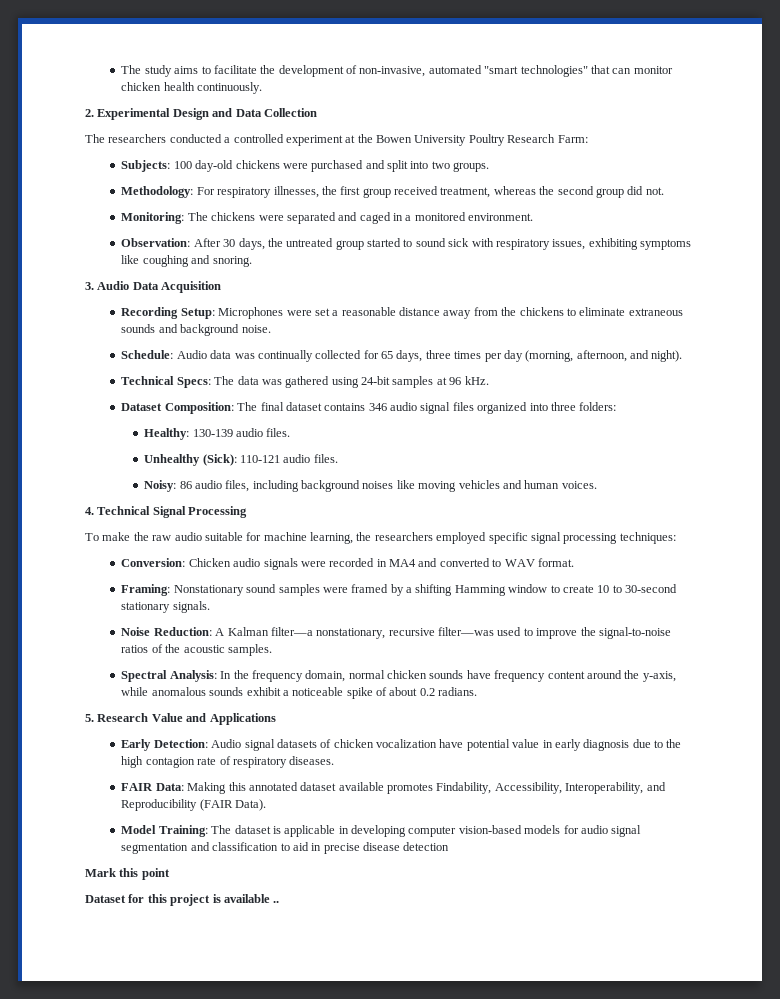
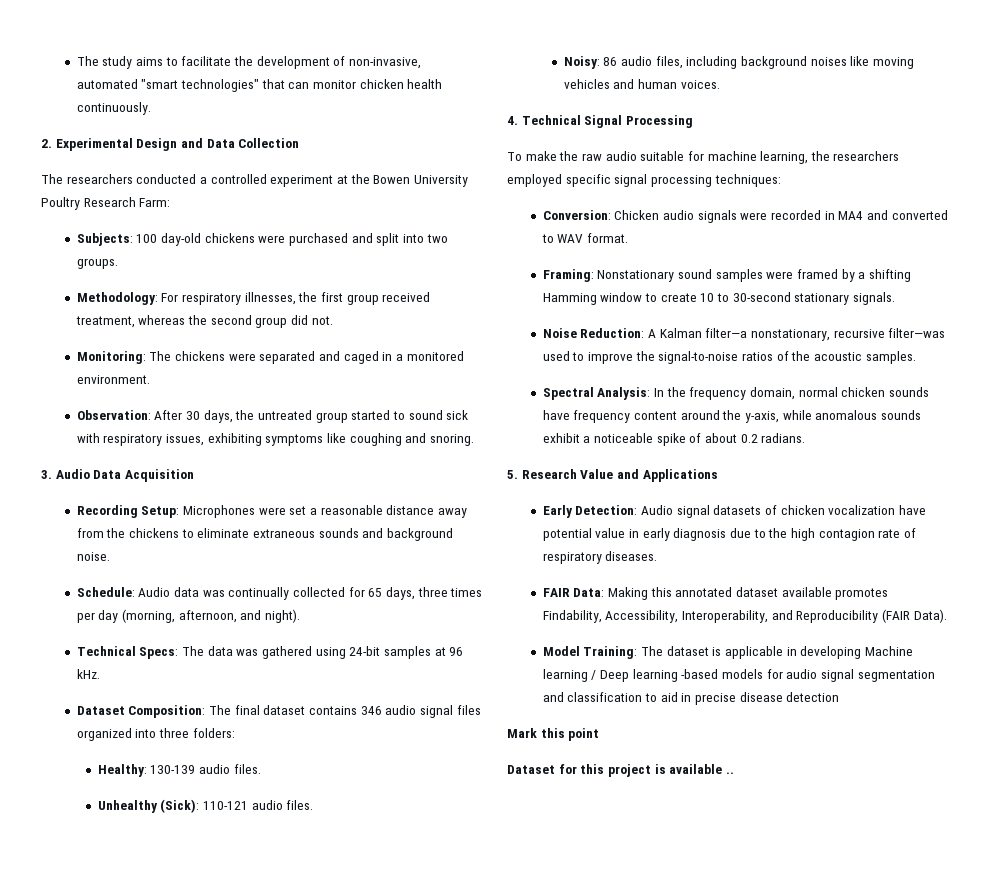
- Model Training: The dataset is applicable in developing computer vision-based models for audio signal segmentation and classification to aid in precise disease detection
+ Model Training: The dataset is applicable in developing Machine learning / Deep learning -based models for audio signal segmentation and classification to aid in precise disease detection

